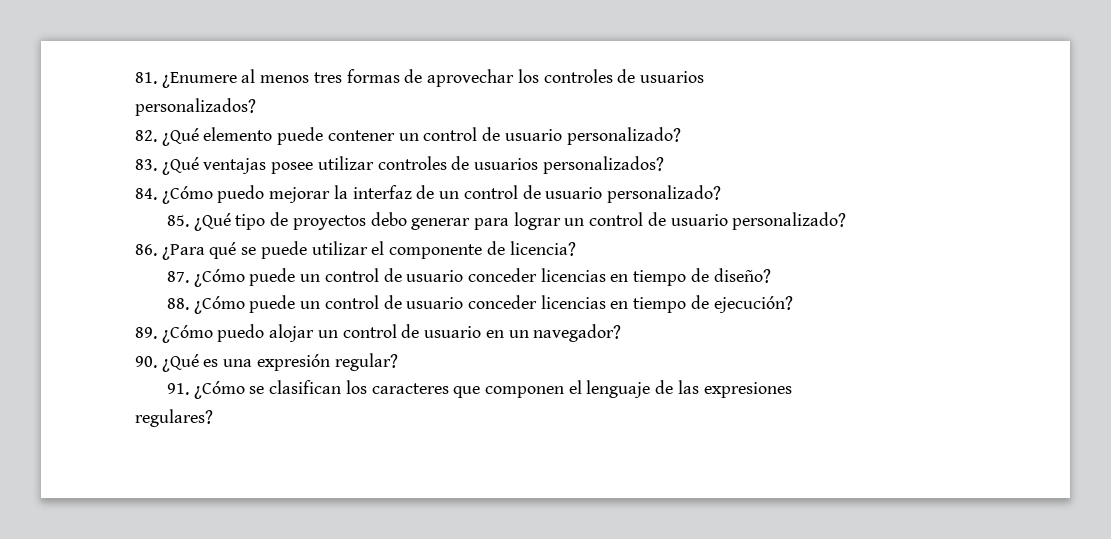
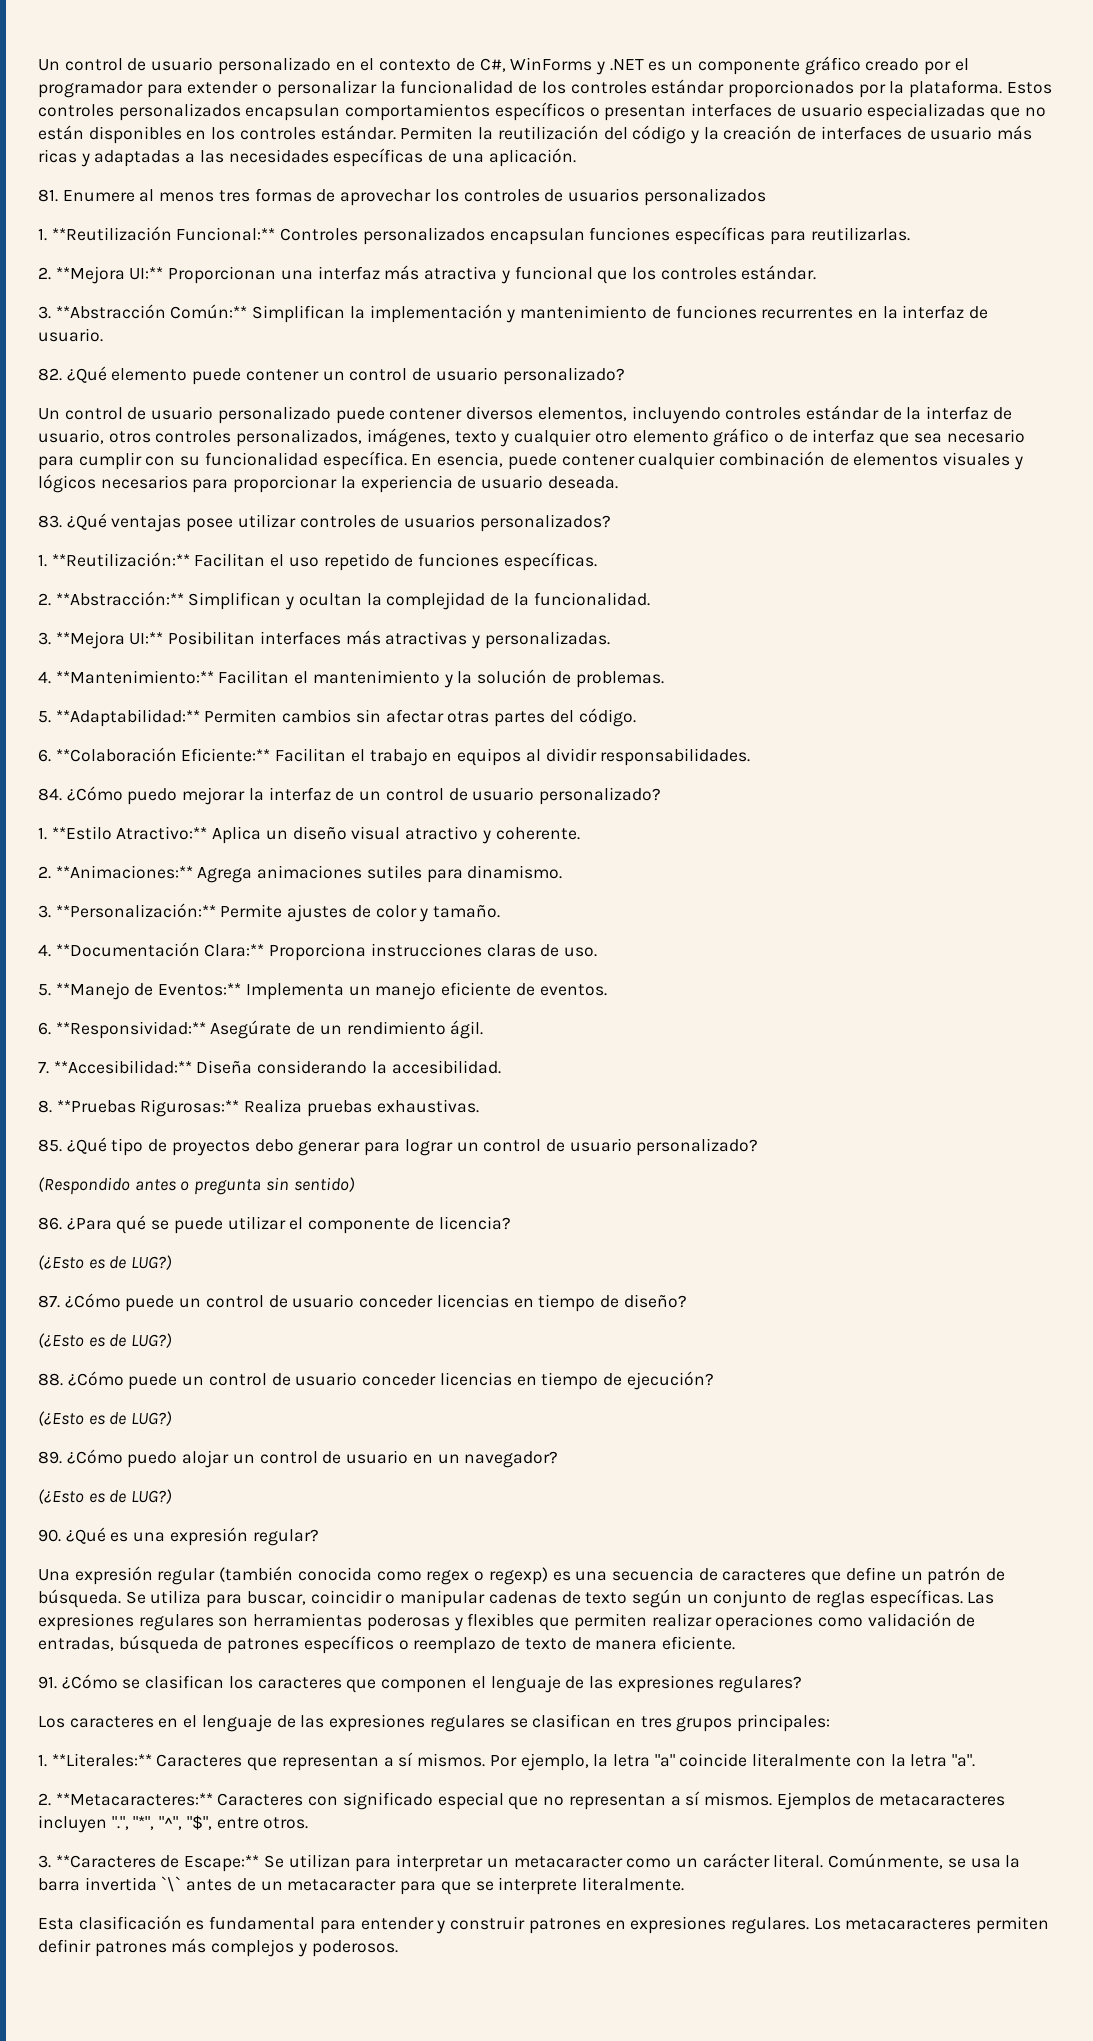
- 81. ¿Enumere al menos tres formas de aprovechar los controles de usuarios
- personalizados?
+ Un control de usuario personalizado en el contexto de C#, WinForms y .NET es un componente gráfico creado por el programador para extender o personalizar la funcionalidad de los controles estándar proporcionados por la plataforma. Estos controles personalizados encapsulan comportamientos específicos o presentan interfaces de usuario especializadas que no están disponibles en los controles estándar. Permiten la reutilización del código y la creación de interfaces de usuario más ricas y adaptadas a las necesidades específicas de una aplicación.
+ 81. Enumere al menos tres formas de aprovechar los controles de usuarios personalizados
+ 1. **Reutilización Funcional:** Controles personalizados encapsulan funciones específicas para reutilizarlas.
+ 2. **Mejora UI:** Proporcionan una interfaz más atractiva y funcional que los controles estándar.
+ 3. **Abstracción Común:** Simplifican la implementación y mantenimiento de funciones recurrentes en la interfaz de usuario.
+ Un control de usuario personalizado puede contener diversos elementos, incluyendo controles estándar de la interfaz de usuario, otros controles personalizados, imágenes, texto y cualquier otro elemento gráfico o de interfaz que sea necesario para cumplir con su funcionalidad específica. En esencia, puede contener cualquier combinación de elementos visuales y lógicos necesarios para proporcionar la experiencia de usuario deseada.
+ 1. **Reutilización:** Facilitan el uso repetido de funciones específicas.
+ 2. **Abstracción:** Simplifican y ocultan la complejidad de la funcionalidad.
+ 3. **Mejora UI:** Posibilitan interfaces más atractivas y personalizadas.
+ 4. **Mantenimiento:** Facilitan el mantenimiento y la solución de problemas.
+ 5. **Adaptabilidad:** Permiten cambios sin afectar otras partes del código.
+ 6. **Colaboración Eficiente:** Facilitan el trabajo en equipos al dividir responsabilidades.
+ 1. **Estilo Atractivo:** Aplica un diseño visual atractivo y coherente.
+ 2. **Animaciones:** Agrega animaciones sutiles para dinamismo.
+ 3. **Personalización:** Permite ajustes de color y tamaño.
+ 4. **Documentación Clara:** Proporciona instrucciones claras de uso.
+ 5. **Manejo de Eventos:** Implementa un manejo eficiente de eventos.
+ 6. **Responsividad:** Asegúrate de un rendimiento ágil.
+ 7. **Accesibilidad:** Diseña considerando la accesibilidad.
+ 8. **Pruebas Rigurosas:** Realiza pruebas exhaustivas.
+ (Respondido antes o pregunta sin sentido)
  86. ¿Para qué se puede utilizar el componente de licencia?
+ (¿Esto es de LUG?)
  87. ¿Cómo puede un control de usuario conceder licencias en tiempo de diseño?
+ (¿Esto es de LUG?)
  88. ¿Cómo puede un control de usuario conceder licencias en tiempo de ejecución?
+ (¿Esto es de LUG?)
  89. ¿Cómo puedo alojar un control de usuario en un navegador?
+ (¿Esto es de LUG?)
+ Una expresión regular (también conocida como regex o regexp) es una secuencia de caracteres que define un patrón de búsqueda. Se utiliza para buscar, coincidir o manipular cadenas de texto según un conjunto de reglas específicas. Las expresiones regulares son herramientas poderosas y flexibles que permiten realizar operaciones como validación de entradas, búsqueda de patrones específicos o reemplazo de texto de manera eficiente.
- 91. ¿Cómo se clasifican los caracteres que componen el lenguaje de las expresiones
- regulares?
+ 91. ¿Cómo se clasifican los caracteres que componen el lenguaje de las expresiones regulares?
+ Los caracteres en el lenguaje de las expresiones regulares se clasifican en tres grupos principales:
+ 1. **Literales:** Caracteres que representan a sí mismos. Por ejemplo, la letra "a" coincide literalmente con la letra "a".
+ 2. **Metacaracteres:** Caracteres con significado especial que no representan a sí mismos. Ejemplos de metacaracteres incluyen ".", "*", "^", "$", entre otros.
+ 3. **Caracteres de Escape:** Se utilizan para interpretar un metacaracter como un carácter literal. Comúnmente, se usa la barra invertida `\` antes de un metacaracter para que se interprete literalmente.
+ Esta clasificación es fundamental para entender y construir patrones en expresiones regulares. Los metacaracteres permiten definir patrones más complejos y poderosos.

